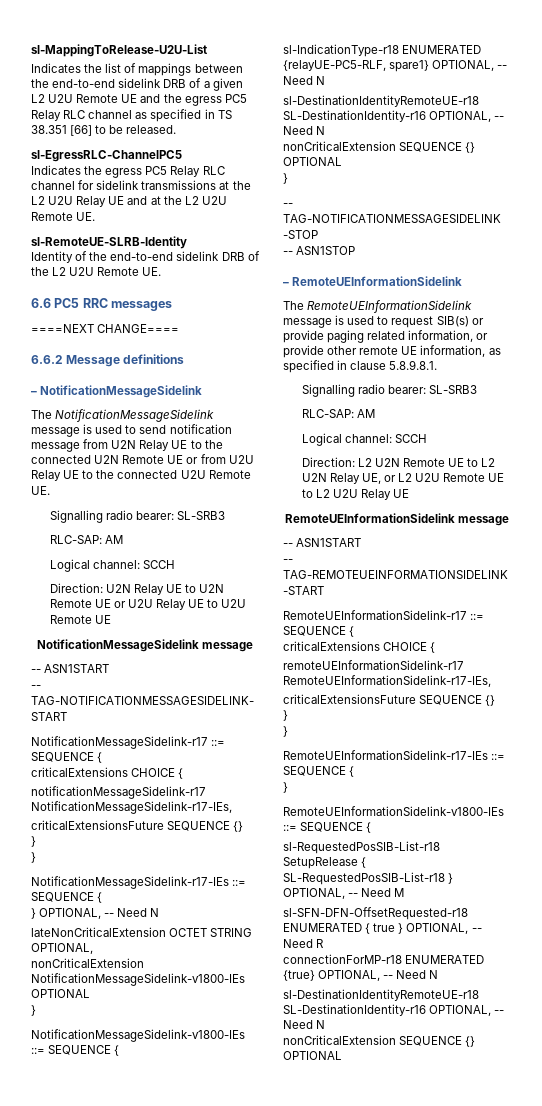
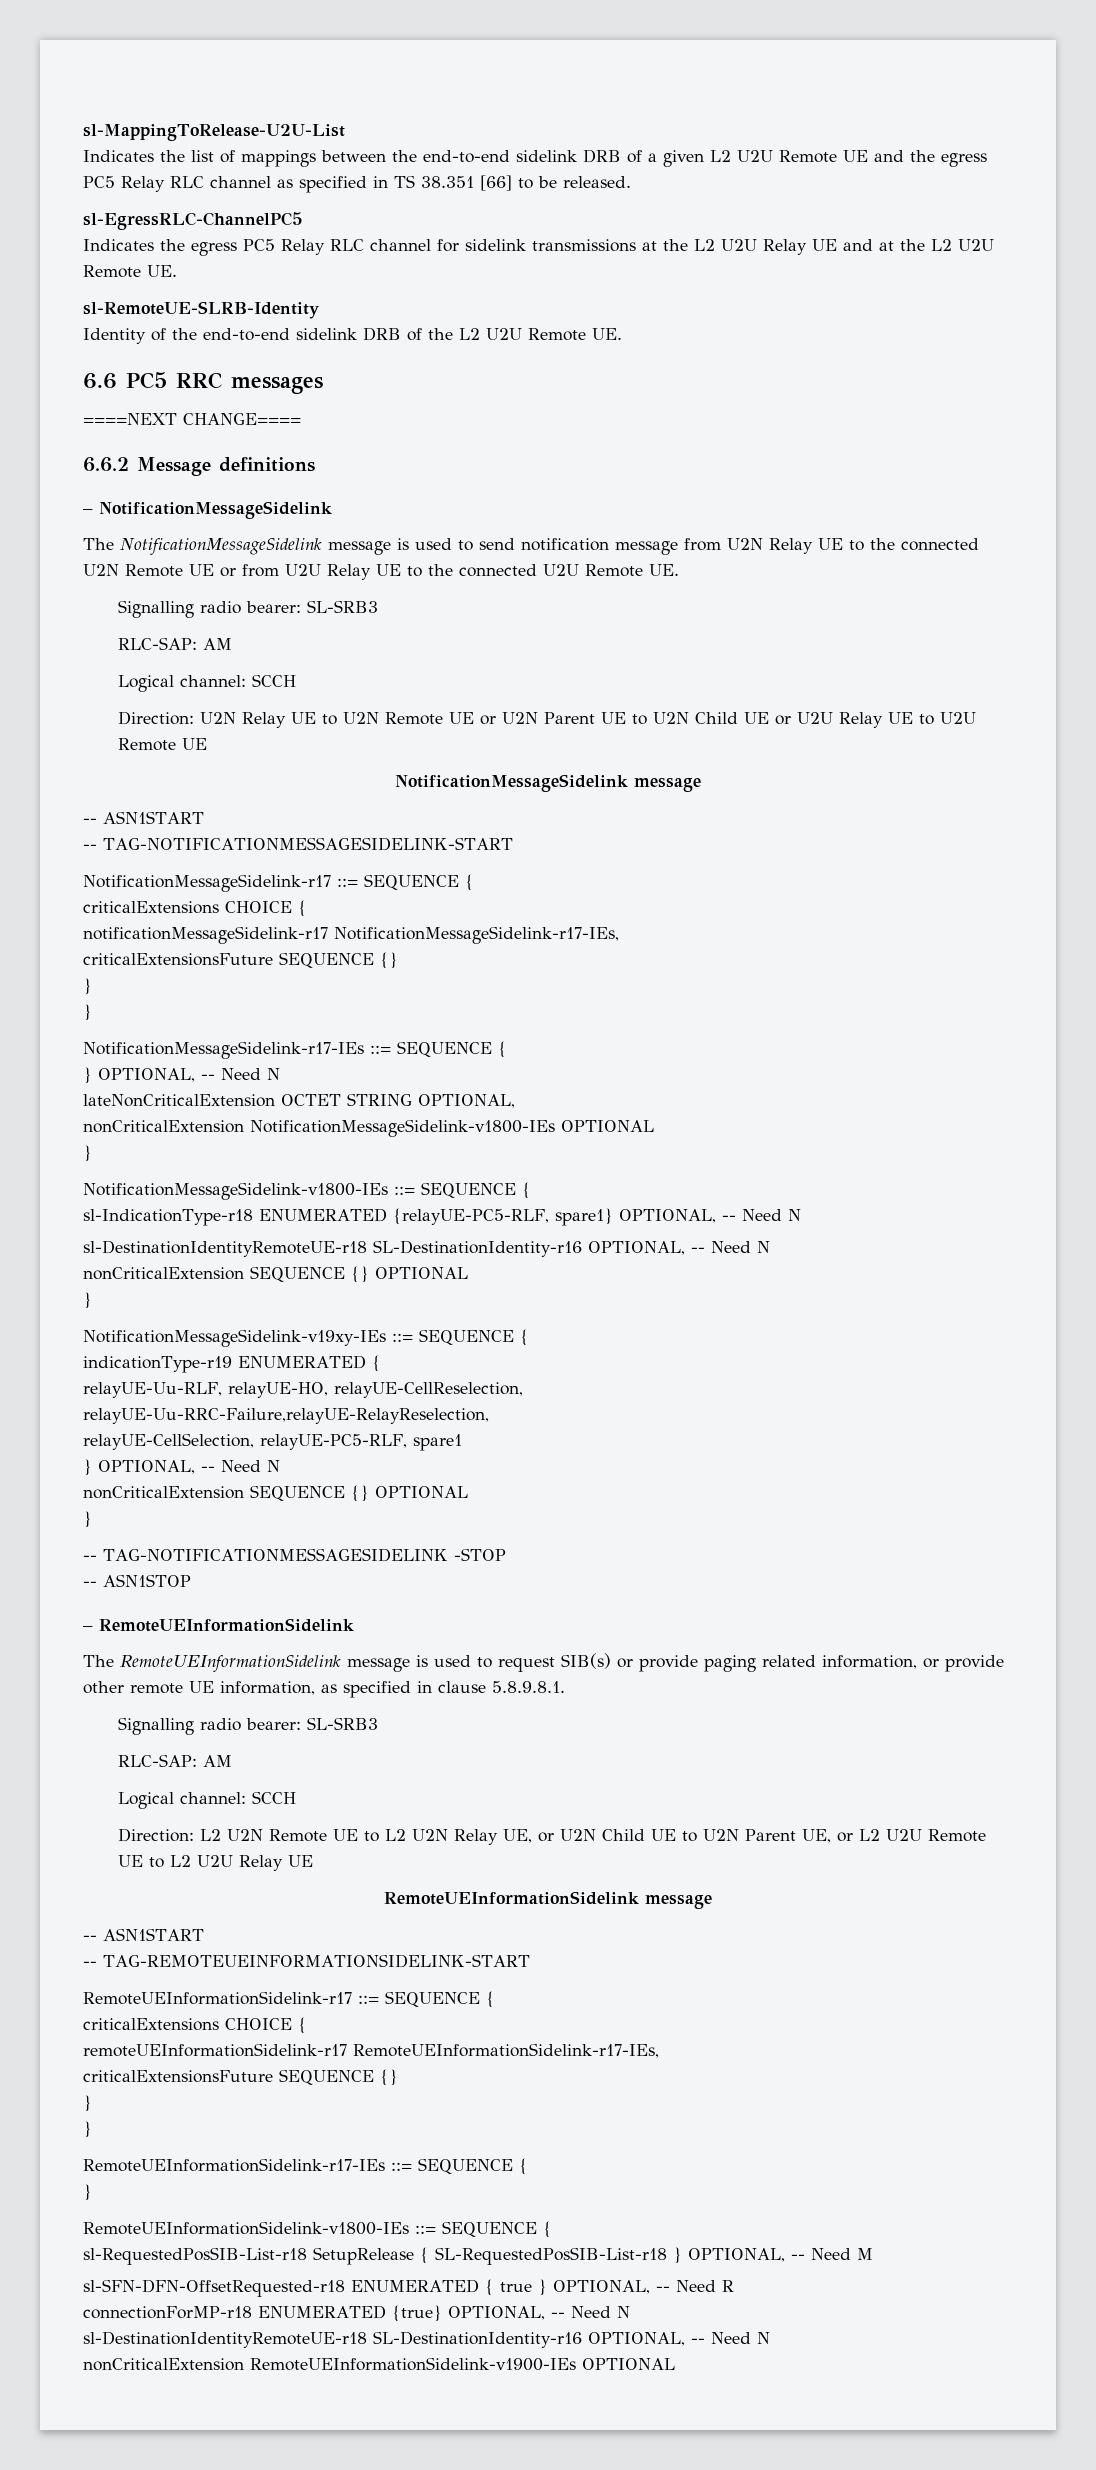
- Direction: U2N Relay UE to U2N Remote UE or U2U Relay UE to U2U Remote UE
+ Direction: U2N Relay UE to U2N Remote UE or U2N Parent UE to U2N Child UE or U2U Relay UE to U2U Remote UE
+ NotificationMessageSidelink-v19xy-IEs ::= SEQUENCE {
+ indicationType-r19 ENUMERATED {
+ relayUE-Uu-RLF, relayUE-HO, relayUE-CellReselection,
+ relayUE-Uu-RRC-Failure,relayUE-RelayReselection,
+ relayUE-CellSelection, relayUE-PC5-RLF, spare1
+ } OPTIONAL, -- Need N
+ nonCriticalExtension SEQUENCE {} OPTIONAL
+ }
- Direction: L2 U2N Remote UE to L2 U2N Relay UE, or L2 U2U Remote UE to L2 U2U Relay UE
+ Direction: L2 U2N Remote UE to L2 U2N Relay UE, or U2N Child UE to U2N Parent UE, or L2 U2U Remote UE to L2 U2U Relay UE
  connectionForMP-r18 ENUMERATED {true} OPTIONAL, -- Need N
  sl-DestinationIdentityRemoteUE-r18 SL-DestinationIdentity-r16 OPTIONAL, -- Need N
- nonCriticalExtension SEQUENCE {} OPTIONAL
+ nonCriticalExtension RemoteUEInformationSidelink-v1900-IEs OPTIONAL

